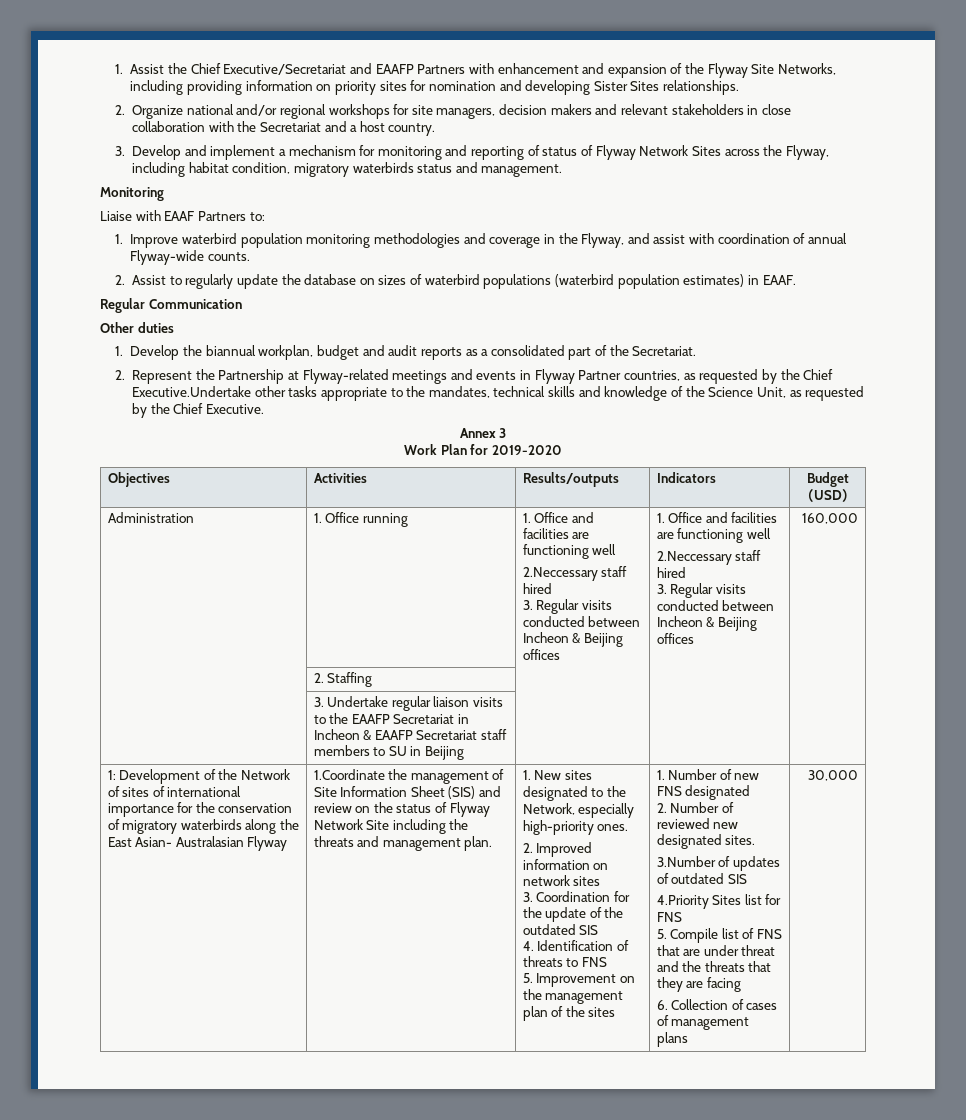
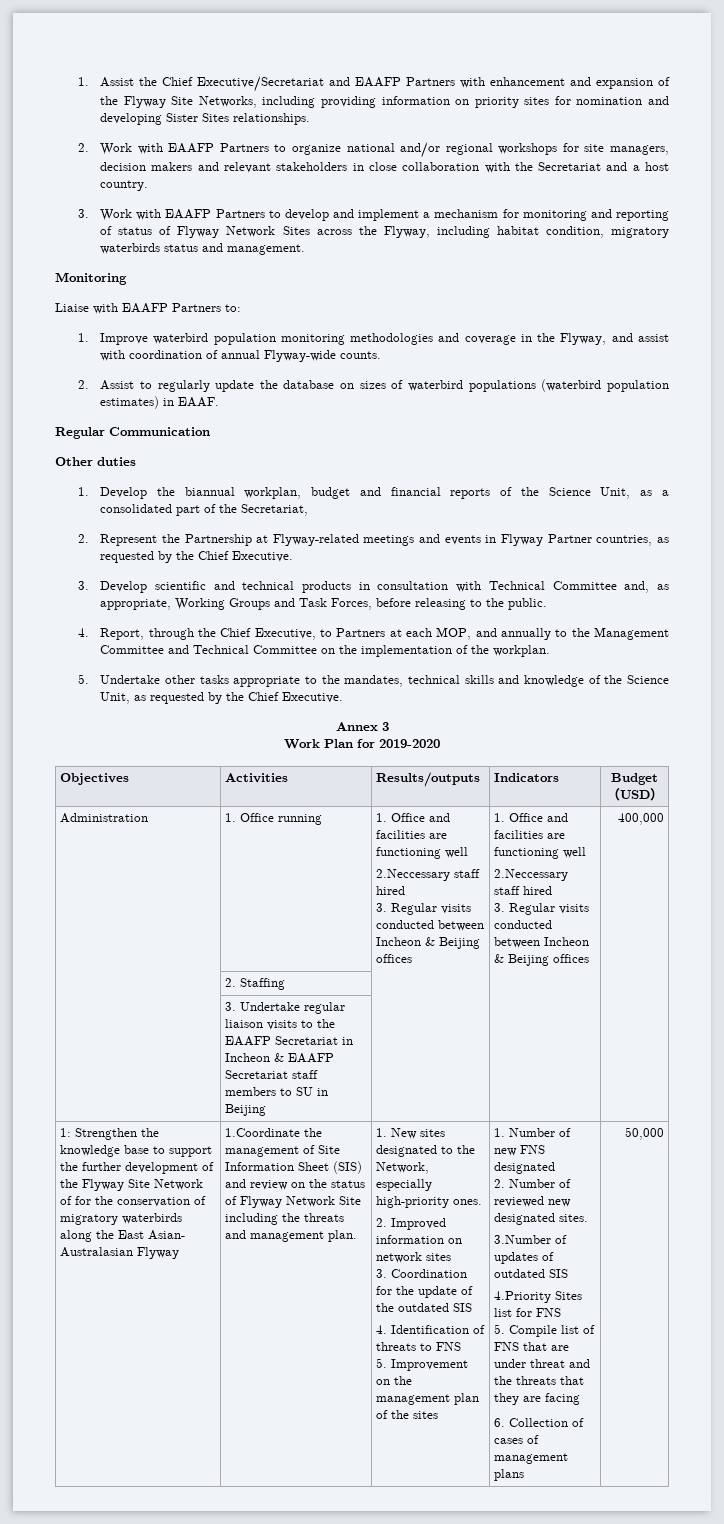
- 2. Organize national and/or regional workshops for site managers, decision makers and relevant stakeholders in close collaboration with the Secretariat and a host country.
+ 2. Work with EAAFP Partners to organize national and/or regional workshops for site managers, decision makers and relevant stakeholders in close collaboration with the Secretariat and a host country.
- 3. Develop and implement a mechanism for monitoring and reporting of status of Flyway Network Sites across the Flyway, including habitat condition, migratory waterbirds status and management.
+ 3. Work with EAAFP Partners to develop and implement a mechanism for monitoring and reporting of status of Flyway Network Sites across the Flyway, including habitat condition, migratory waterbirds status and management.
- Liaise with EAAF Partners to:
+ Liaise with EAAFP Partners to:
- 1. Develop the biannual workplan, budget and audit reports as a consolidated part of the Secretariat.
+ 1. Develop the biannual workplan, budget and financial reports of the Science Unit, as a consolidated part of the Secretariat,
- 2. Represent the Partnership at Flyway-related meetings and events in Flyway Partner countries, as requested by the Chief Executive.Undertake other tasks appropriate to the mandates, technical skills and knowledge of the Science Unit, as requested by the Chief Executive.
+ 2. Represent the Partnership at Flyway-related meetings and events in Flyway Partner countries, as requested by the Chief Executive.
+ 3. Develop scientific and technical products in consultation with Technical Committee and, as appropriate, Working Groups and Task Forces, before releasing to the public.
+ 4. Report, through the Chief Executive, to Partners at each MOP, and annually to the Management Committee and Technical Committee on the implementation of the workplan.
+ 5. Undertake other tasks appropriate to the mandates, technical skills and knowledge of the Science Unit, as requested by the Chief Executive.
- 160,000
+ 400,000
- 1: Development of the Network of sites of international importance for the conservation of migratory waterbirds along the East Asian- Australasian Flyway
+ 1: Strengthen the knowledge base to support the further development of the Flyway Site Network of for the conservation of migratory waterbirds along the East Asian- Australasian Flyway
- 30,000
+ 50,000

